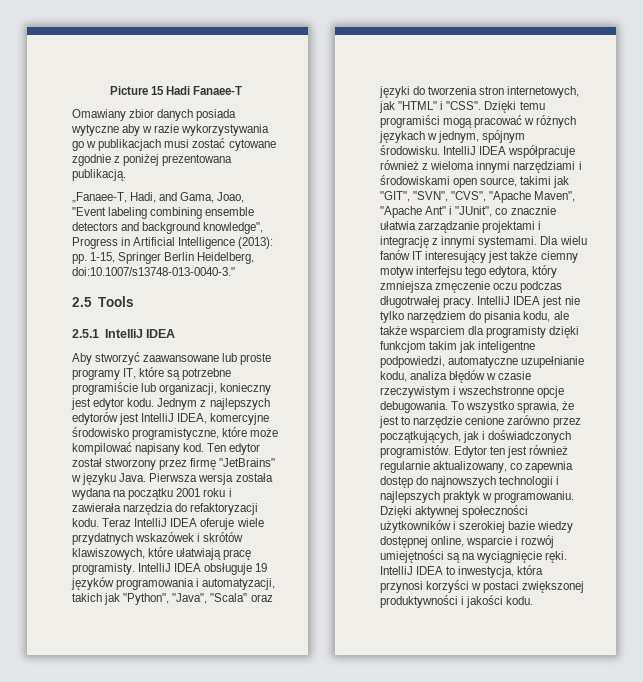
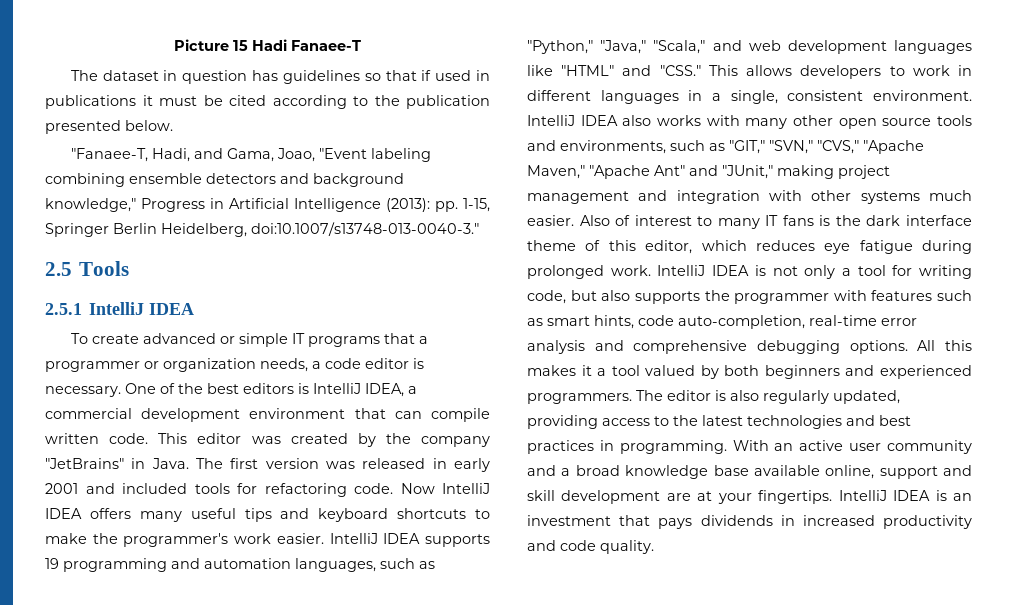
- Omawiany zbior danych posiada wytyczne aby w razie wykorzystywania go w publikacjach musi zostać cytowane zgodnie z poniżej prezentowana publikacją.
- „Fanaee-T, Hadi, and Gama, Joao, "Event labeling combining ensemble detectors and background knowledge", Progress in Artificial Intelligence (2013): pp. 1-15, Springer Berlin Heidelberg, doi:10.1007/s13748-013-0040-3."
+ The dataset in question has guidelines so that if used in publications it must be cited according to the publication presented below.
+ "Fanaee-T, Hadi, and Gama, Joao, "Event labeling combining ensemble detectors and background knowledge," Progress in Artificial Intelligence (2013): pp. 1-15, Springer Berlin Heidelberg, doi:10.1007/s13748-013-0040-3."
- Aby stworzyć zaawansowane lub proste programy IT, które są potrzebne programiście lub organizacji, konieczny jest edytor kodu. Jednym z najlepszych edytorów jest IntelliJ IDEA, komercyjne środowisko programistyczne, które może kompilować napisany kod. Ten edytor został stworzony przez firmę "JetBrains" w języku Java. Pierwsza wersja została wydana na początku 2001 roku i zawierała narzędzia do refaktoryzacji kodu. Teraz IntelliJ IDEA oferuje wiele przydatnych wskazówek i skrótów klawiszowych, które ułatwiają pracę programisty. IntelliJ IDEA obsługuje 19 języków programowania i automatyzacji, takich jak "Python", "Java", "Scala" oraz języki do tworzenia stron internetowych, jak "HTML" i "CSS". Dzięki temu programiści mogą pracować w różnych językach w jednym, spójnym środowisku. IntelliJ IDEA współpracuje również z wieloma innymi narzędziami i środowiskami open source, takimi jak "GIT", "SVN", "CVS", "Apache Maven", "Apache Ant" i "JUnit", co znacznie ułatwia zarządzanie projektami i integrację z innymi systemami. Dla wielu fanów IT interesujący jest także ciemny motyw interfejsu tego edytora, który zmniejsza zmęczenie oczu podczas długotrwałej pracy. IntelliJ IDEA jest nie tylko narzędziem do pisania kodu, ale także wsparciem dla programisty dzięki funkcjom takim jak inteligentne podpowiedzi, automatyczne uzupełnianie kodu, analiza błędów w czasie rzeczywistym i wszechstronne opcje debugowania. To wszystko sprawia, że jest to narzędzie cenione zarówno przez początkujących, jak i doświadczonych programistów. Edytor ten jest również regularnie aktualizowany, co zapewnia dostęp do najnowszych technologii i najlepszych praktyk w programowaniu. Dzięki aktywnej społeczności użytkowników i szerokiej bazie wiedzy dostępnej online, wsparcie i rozwój umiejętności są na wyciągnięcie ręki. IntelliJ IDEA to inwestycja, która przynosi korzyści w postaci zwiększonej produktywności i jakości kodu.
+ To create advanced or simple IT programs that a programmer or organization needs, a code editor is necessary. One of the best editors is IntelliJ IDEA, a commercial development environment that can compile written code. This editor was created by the company "JetBrains" in Java. The first version was released in early 2001 and included tools for refactoring code. Now IntelliJ IDEA offers many useful tips and keyboard shortcuts to make the programmer's work easier. IntelliJ IDEA supports 19 programming and automation languages, such as "Python," "Java," "Scala," and web development languages like "HTML" and "CSS." This allows developers to work in different languages in a single, consistent environment. IntelliJ IDEA also works with many other open source tools and environments, such as "GIT," "SVN," "CVS," "Apache Maven," "Apache Ant" and "JUnit," making project management and integration with other systems much easier. Also of interest to many IT fans is the dark interface theme of this editor, which reduces eye fatigue during prolonged work. IntelliJ IDEA is not only a tool for writing code, but also supports the programmer with features such as smart hints, code auto-completion, real-time error analysis and comprehensive debugging options. All this makes it a tool valued by both beginners and experienced programmers. The editor is also regularly updated, providing access to the latest technologies and best practices in programming. With an active user community and a broad knowledge base available online, support and skill development are at your fingertips. IntelliJ IDEA is an investment that pays dividends in increased productivity and code quality.

